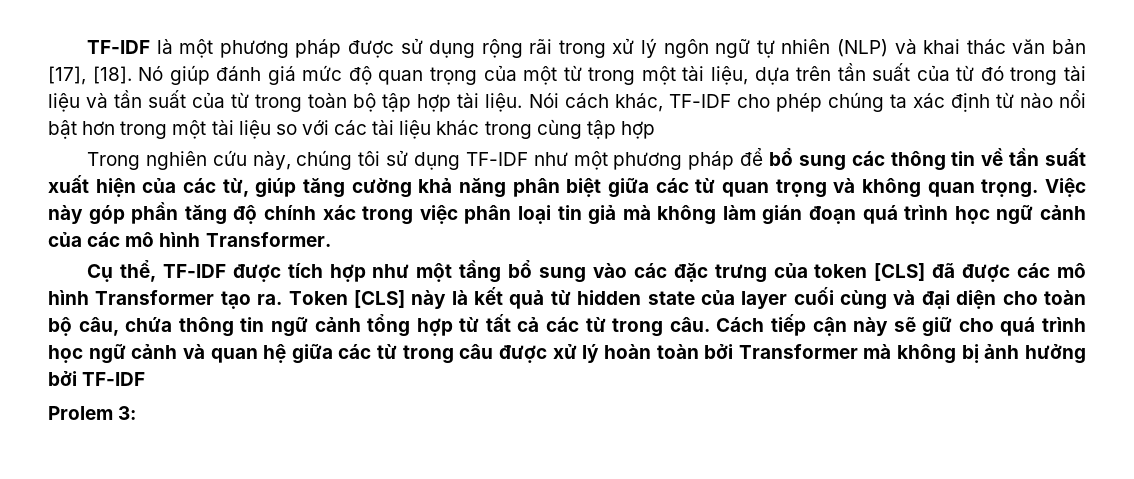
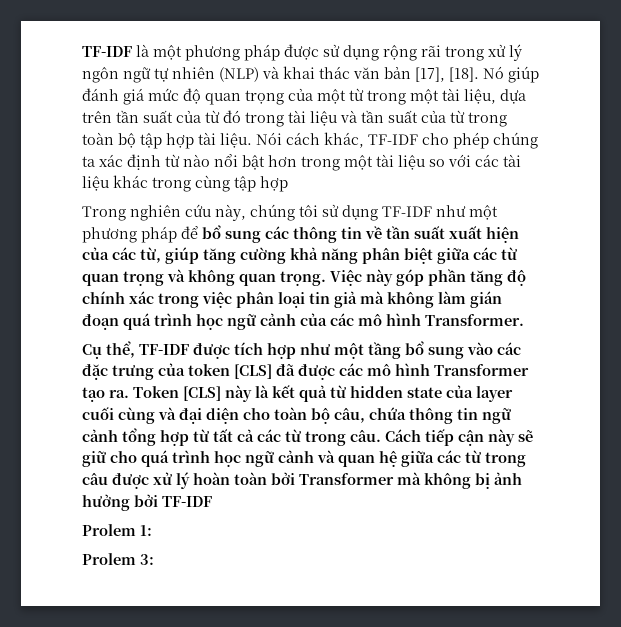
+ Prolem 1:

